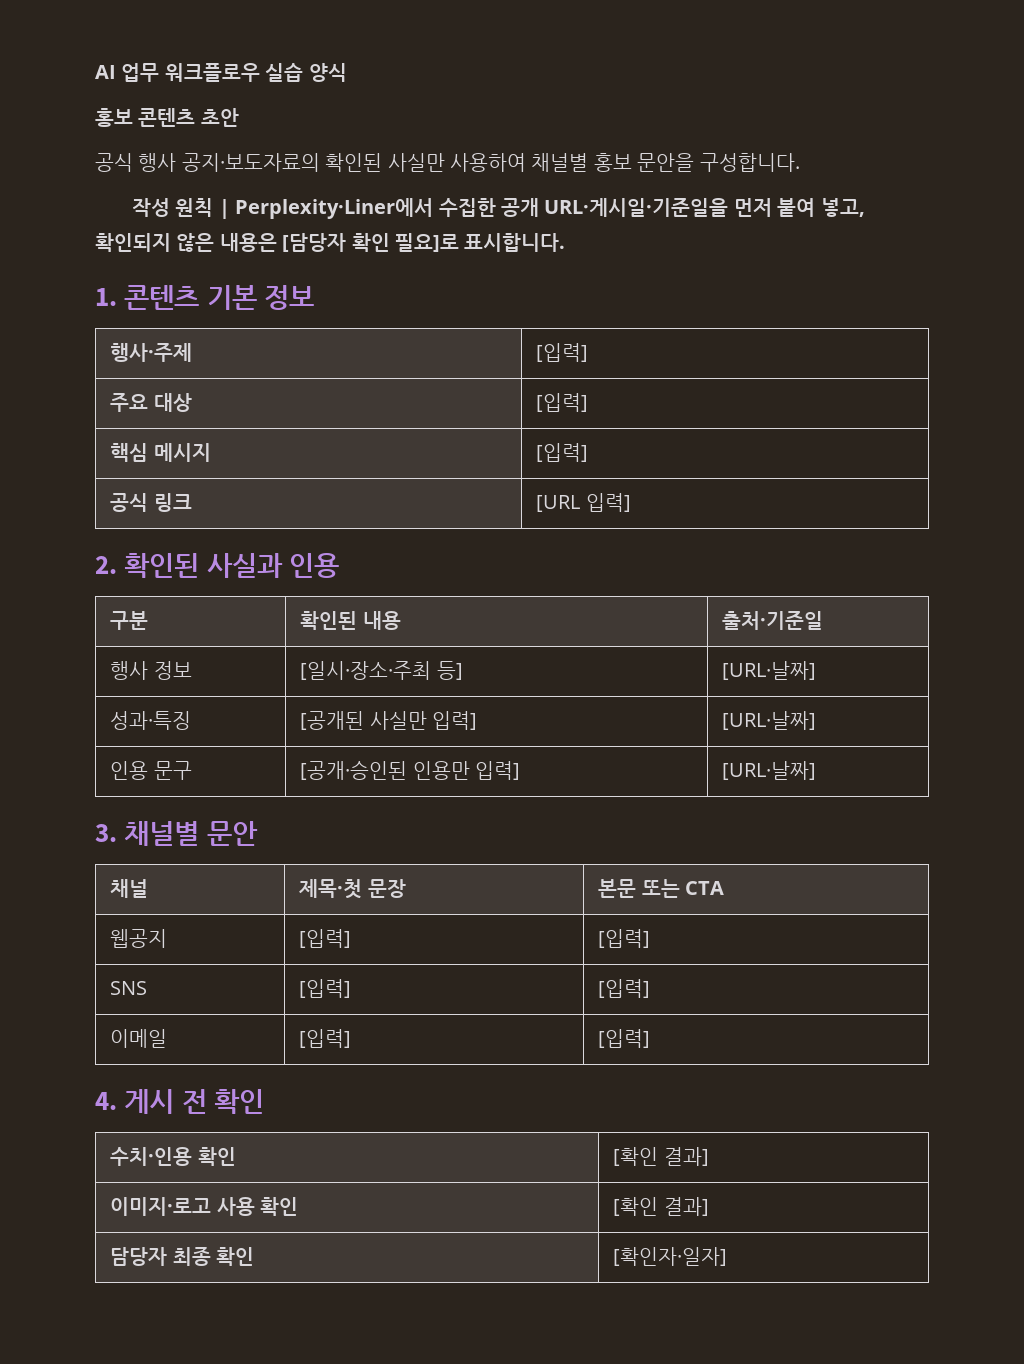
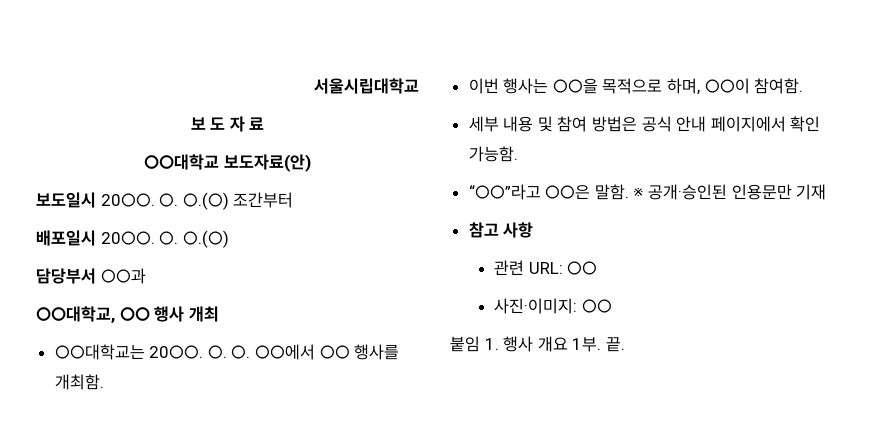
- AI 업무 워크플로우 실습 양식
- 홍보 콘텐츠 초안
- 공식 행사 공지·보도자료의 확인된 사실만 사용하여 채널별 홍보 문안을 구성합니다.
- 작성 원칙 | Perplexity·Liner에서 수집한 공개 URL·게시일·기준일을 먼저 붙여 넣고, 확인되지 않은 내용은 [담당자 확인 필요]로 표시합니다.
- 1. 콘텐츠 기본 정보
- 행사·주제 | [입력]
- 주요 대상 | [입력]
- 핵심 메시지 | [입력]
- 공식 링크 | [URL 입력]
- 2. 확인된 사실과 인용
- 구분 | 확인된 내용 | 출처·기준일
- 행사 정보 | [일시·장소·주최 등] | [URL·날짜]
- 성과·특징 | [공개된 사실만 입력] | [URL·날짜]
- 인용 문구 | [공개·승인된 인용만 입력] | [URL·날짜]
- 3. 채널별 문안
- 채널 | 제목·첫 문장 | 본문 또는 CTA
- 웹공지 | [입력] | [입력]
- SNS | [입력] | [입력]
- 이메일 | [입력] | [입력]
- 4. 게시 전 확인
- 수치·인용 확인 | [확인 결과]
- 이미지·로고 사용 확인 | [확인 결과]
- 담당자 최종 확인 | [확인자·일자]
+ 서울시립대학교
+ 보 도 자 료
+ ○○대학교 보도자료(안)
+ 보도일시 20○○. ○. ○.(○) 조간부터
+ 배포일시 20○○. ○. ○.(○)
+ 담당부서 ○○과
+ ○○대학교, ○○ 행사 개최
+ ○○대학교는 20○○. ○. ○. ○○에서 ○○ 행사를 개최함.
+ 이번 행사는 ○○을 목적으로 하며, ○○이 참여함.
+ 세부 내용 및 참여 방법은 공식 안내 페이지에서 확인 가능함.
+ “○○”라고 ○○은 말함. ※ 공개·승인된 인용문만 기재
+ 참고 사항
+ 관련 URL: ○○
+ 사진·이미지: ○○
+ 붙임 1. 행사 개요 1부. 끝.

